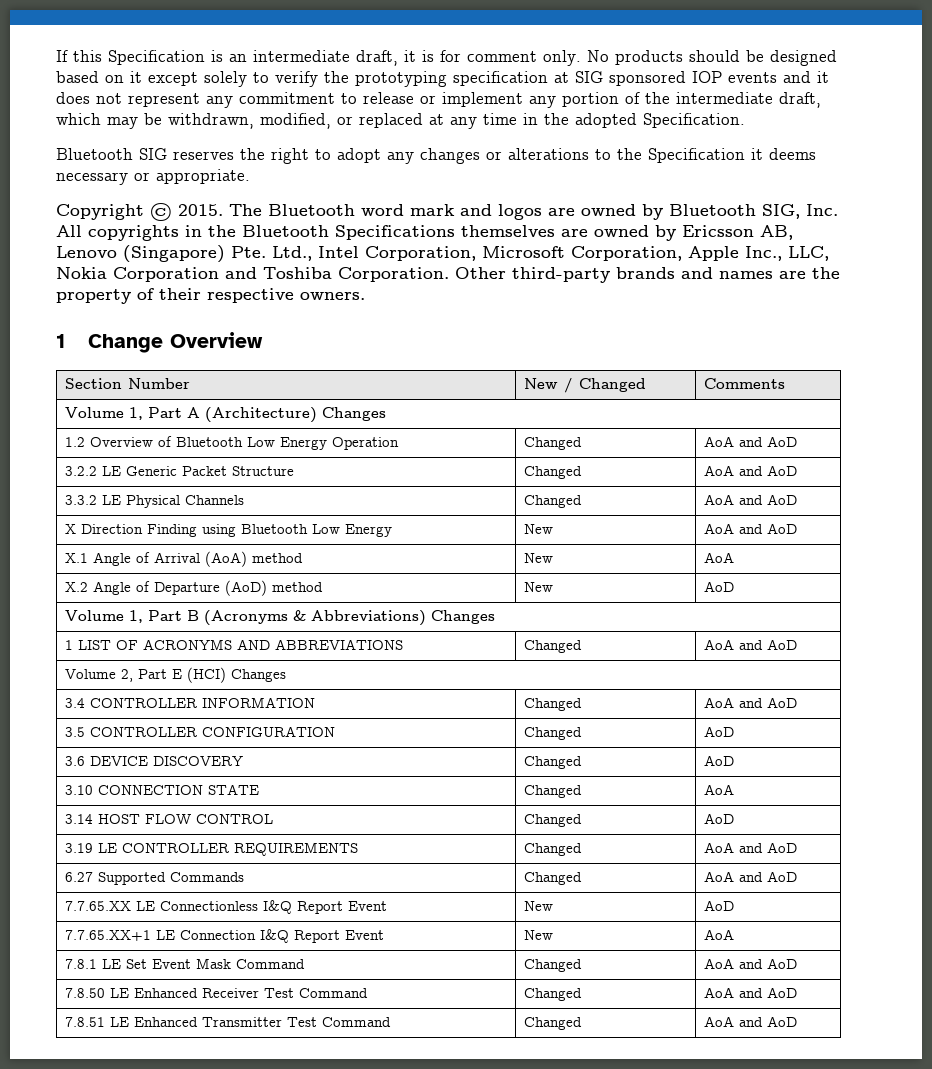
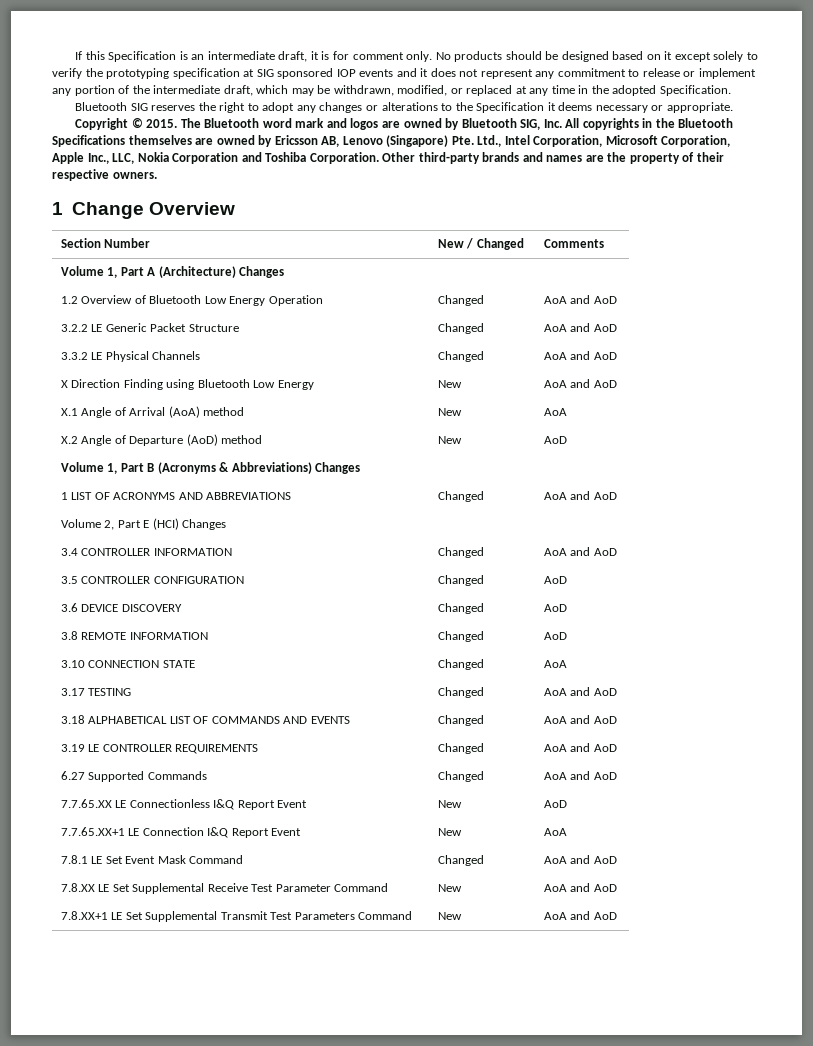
+ 3.8 REMOTE INFORMATION | Changed | AoD
- 3.14 HOST FLOW CONTROL | Changed | AoD
+ 3.17 TESTING | Changed | AoA and AoD
+ 3.18 ALPHABETICAL LIST OF COMMANDS AND EVENTS | Changed | AoA and AoD
- 7.8.50 LE Enhanced Receiver Test Command | Changed | AoA and AoD
- 7.8.51 LE Enhanced Transmitter Test Command | Changed | AoA and AoD
+ 7.8.XX LE Set Supplemental Receive Test Parameter Command | New | AoA and AoD
+ 7.8.XX+1 LE Set Supplemental Transmit Test Parameters Command | New | AoA and AoD

